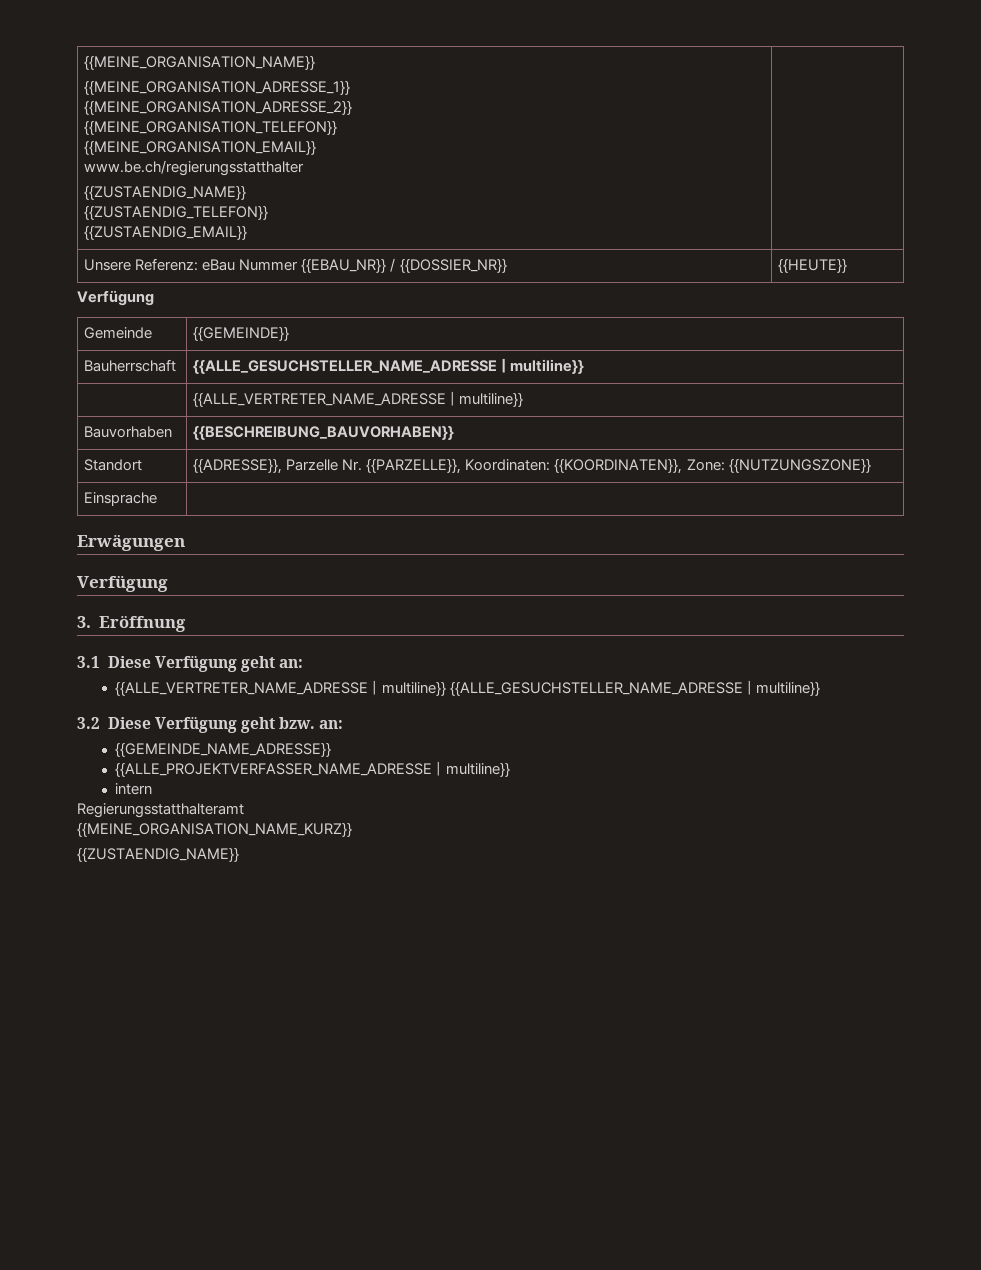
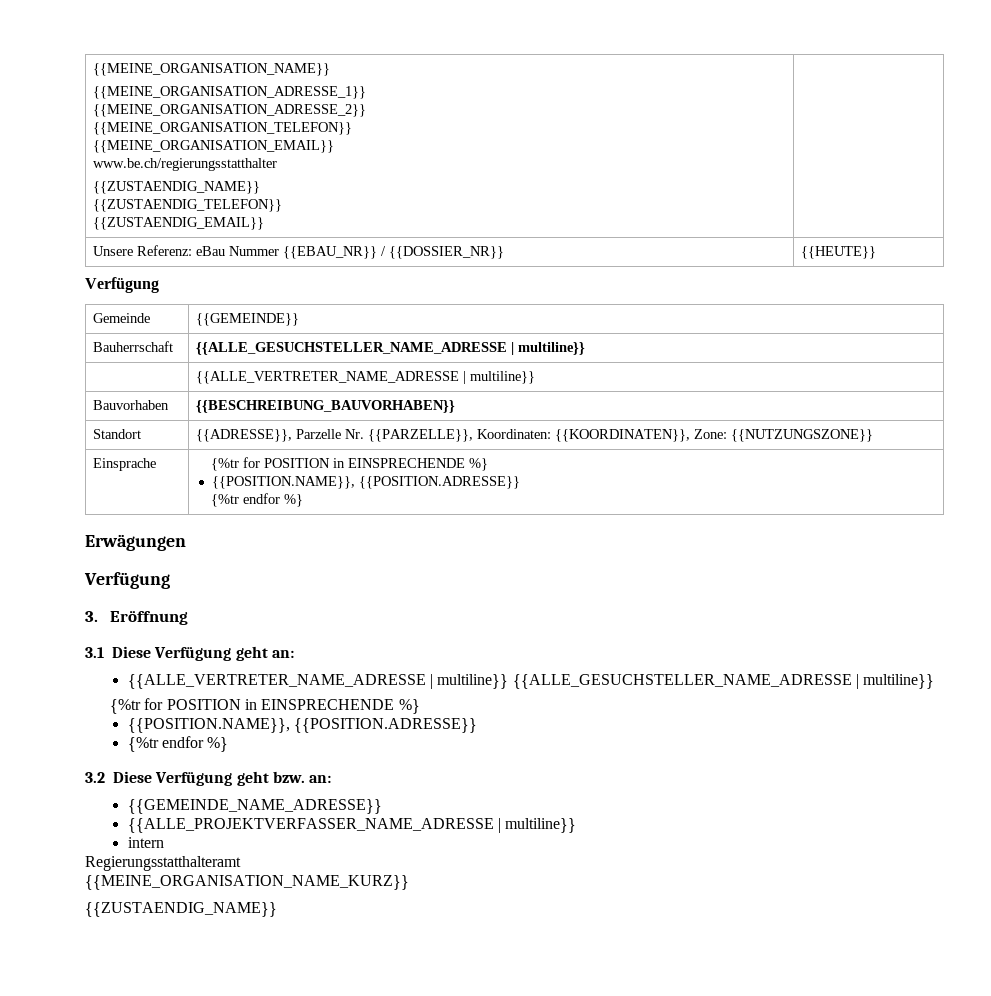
- Einsprache |
+ Einsprache | {%tr for POSITION in EINSPRECHENDE %}
+ {{POSITION.NAME}}, {{POSITION.ADRESSE}}
+ {%tr endfor %}
  {{ALLE_VERTRETER_NAME_ADRESSE | multiline}} {{ALLE_GESUCHSTELLER_NAME_ADRESSE | multiline}}
+ {%tr for POSITION in EINSPRECHENDE %}
+ {{POSITION.NAME}}, {{POSITION.ADRESSE}}
+ {%tr endfor %}

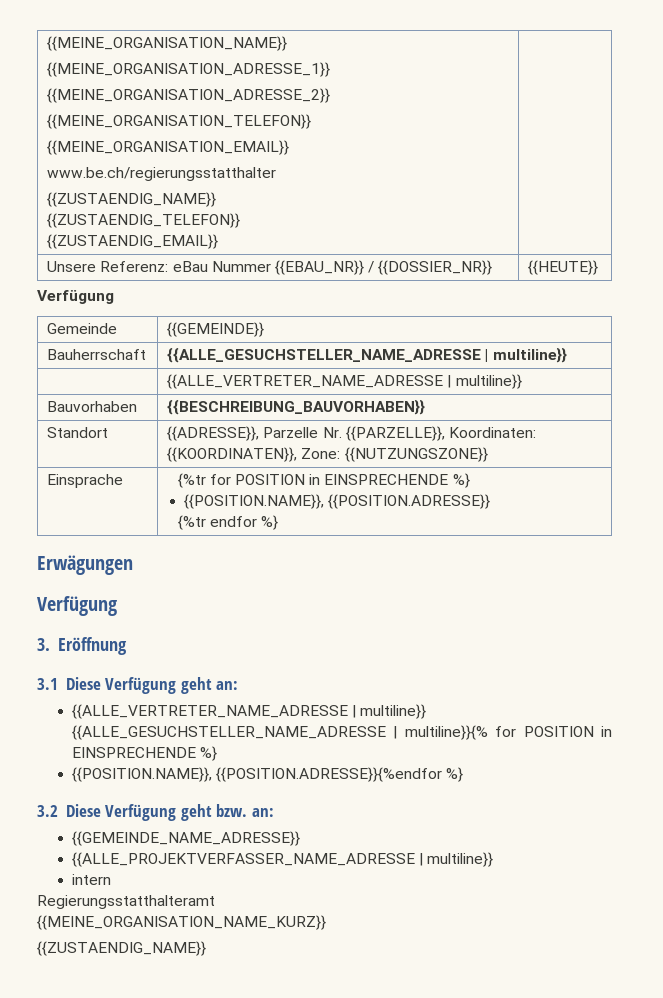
- {{ALLE_VERTRETER_NAME_ADRESSE | multiline}} {{ALLE_GESUCHSTELLER_NAME_ADRESSE | multiline}}
- {%tr for POSITION in EINSPRECHENDE %}
- {{POSITION.NAME}}, {{POSITION.ADRESSE}}
- {%tr endfor %}
+ {{ALLE_VERTRETER_NAME_ADRESSE | multiline}} {{ALLE_GESUCHSTELLER_NAME_ADRESSE | multiline}}{% for POSITION in EINSPRECHENDE %}
+ {{POSITION.NAME}}, {{POSITION.ADRESSE}}{%endfor %}

